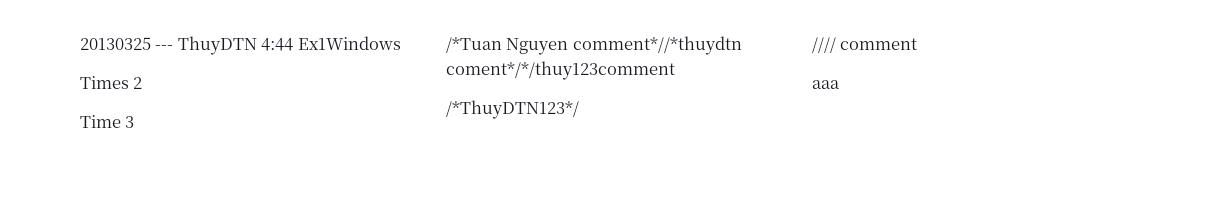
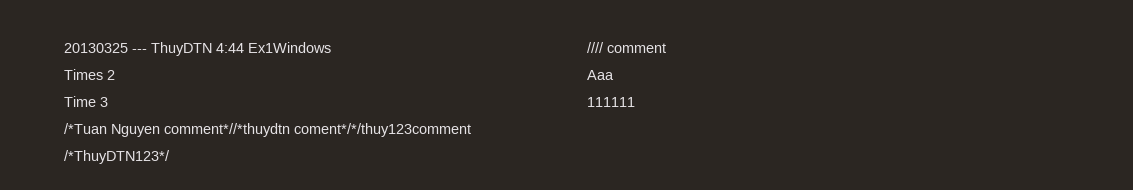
- aaa
+ Aaa
+ 111111

